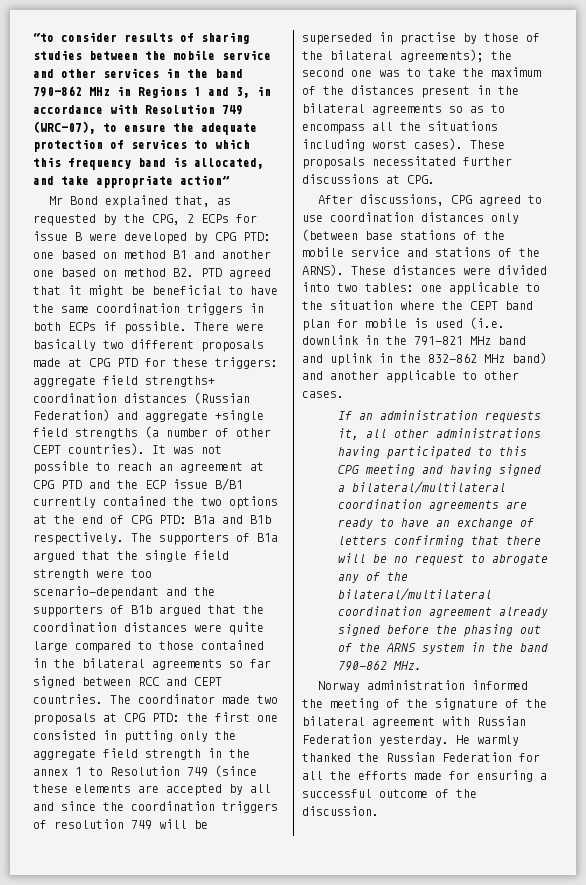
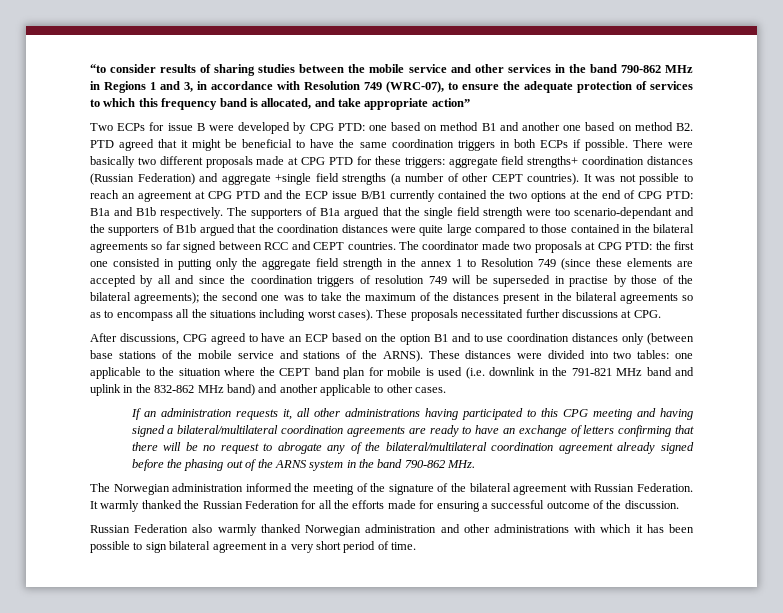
- Mr Bond explained that, as requested by the CPG, 2 ECPs for issue B were developed by CPG PTD: one based on method B1 and another one based on method B2. PTD agreed that it might be beneficial to have the same coordination triggers in both ECPs if possible.
+ Two ECPs for issue B were developed by CPG PTD: one based on method B1 and another one based on method B2. PTD agreed that it might be beneficial to have the same coordination triggers in both ECPs if possible.
- After discussions, CPG agreed to use coordination distances only (between base stations of the mobile service and stations of the ARNS).
+ After discussions, CPG agreed to have an ECP based on the option B1 and to use coordination distances only (between base stations of the mobile service and stations of the ARNS).
- Norway administration informed the meeting of the signature of the bilateral agreement with Russian Federation yesterday. He warmly thanked the Russian Federation for all the efforts made for ensuring a successful outcome of the discussion.
+ The Norwegian administration informed the meeting of the signature of the bilateral agreement with Russian Federation. It warmly thanked the Russian Federation for all the efforts made for ensuring a successful outcome of the discussion.
+ Russian Federation also warmly thanked Norwegian administration and other administrations with which it has been possible to sign bilateral agreement in a very short period of time.

